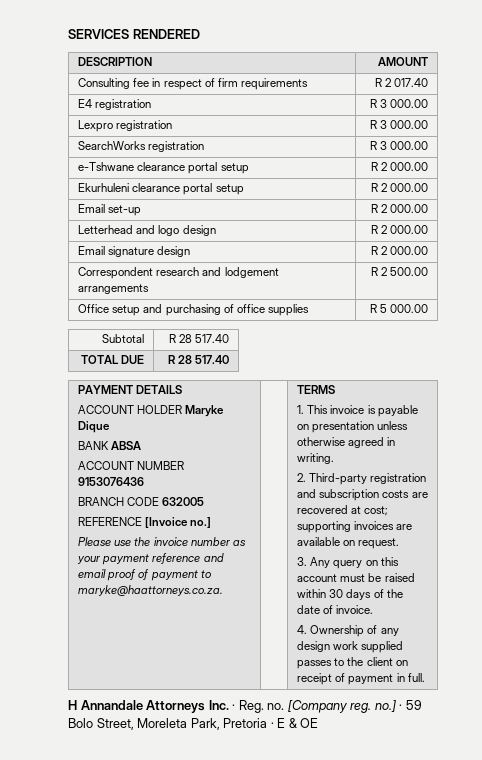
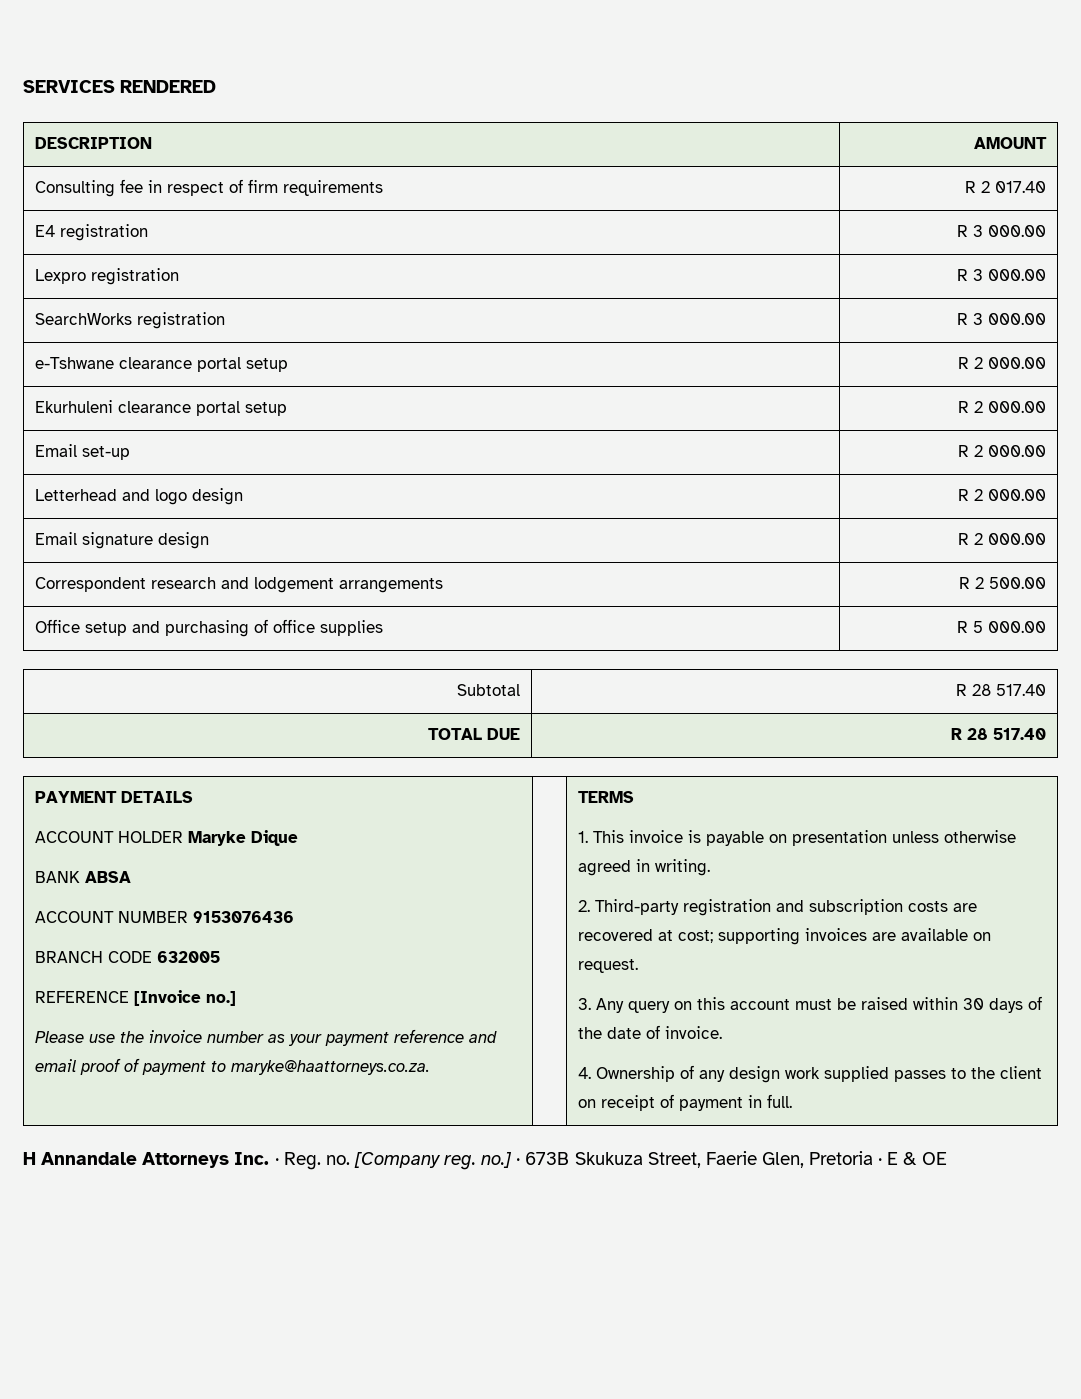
- H Annandale Attorneys Inc. · Reg. no. [Company reg. no.] · 59 Bolo Street, Moreleta Park, Pretoria · E & OE
+ H Annandale Attorneys Inc. · Reg. no. [Company reg. no.] · 673B Skukuza Street, Faerie Glen, Pretoria · E & OE

